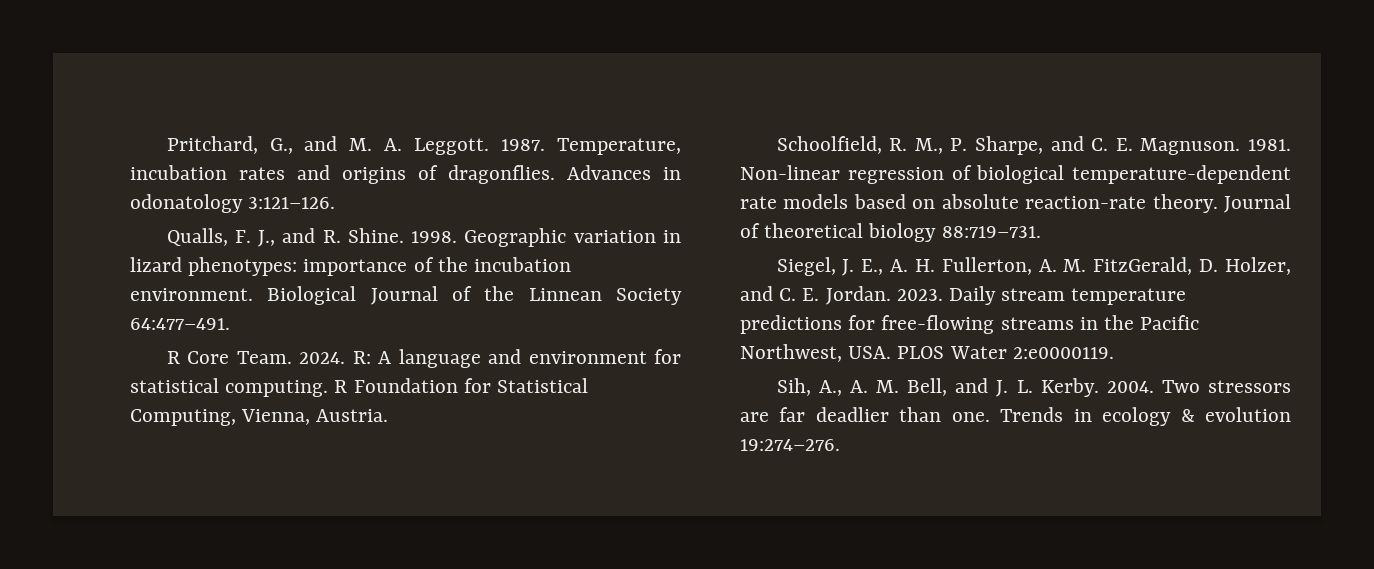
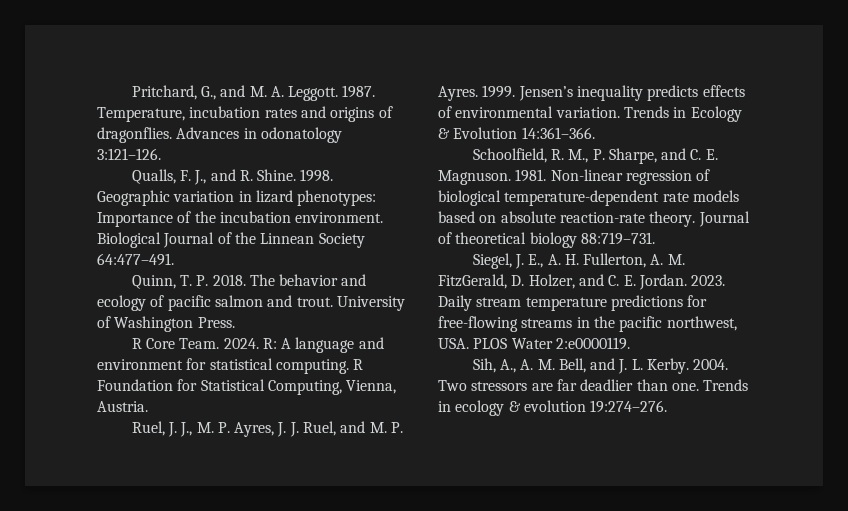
- Geographic variation in lizard phenotypes: importance of the incubation environment.
+ Geographic variation in lizard phenotypes: Importance of the incubation environment.
+ Quinn, T. P. 2018. The behavior and ecology of pacific salmon and trout. University of Washington Press.
+ Ruel, J. J., M. P. Ayres, J. J. Ruel, and M. P. Ayres. 1999. Jensen’s inequality predicts effects of environmental variation. Trends in Ecology & Evolution 14:361–366.
- Daily stream temperature predictions for free-flowing streams in the Pacific Northwest, USA. PLOS Water 2:e0000119.
+ Daily stream temperature predictions for free-flowing streams in the pacific northwest, USA. PLOS Water 2:e0000119.

